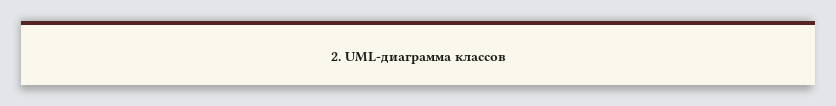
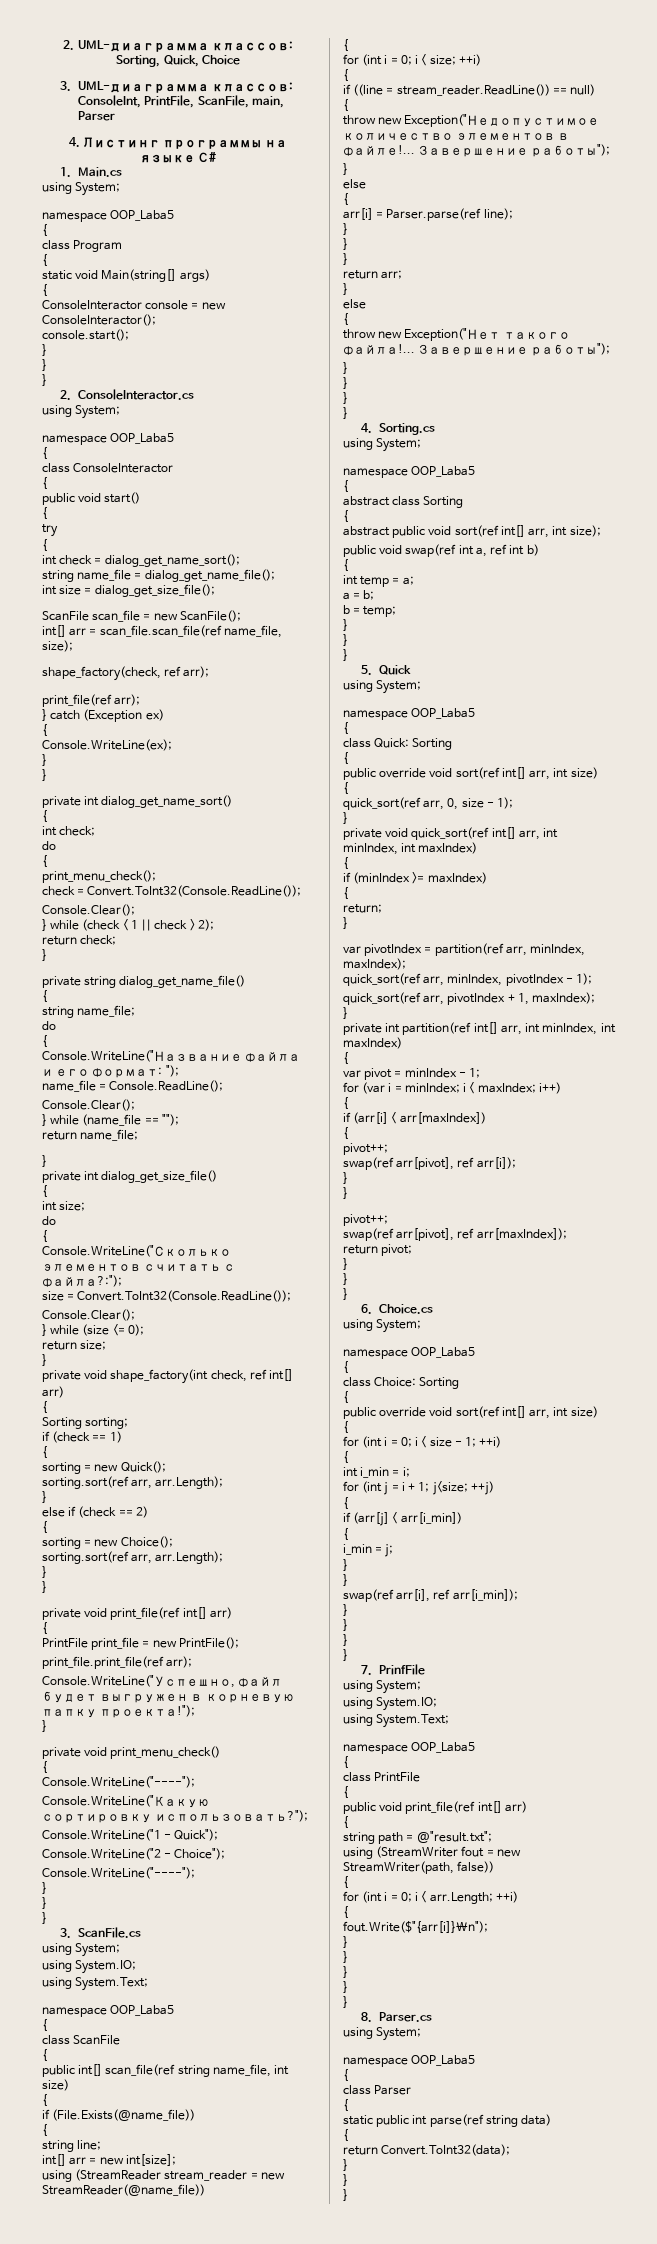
- 2. UML-диаграмма классов
+ 2. UML-диаграмма классов: Sorting, Quick, Choice
+ 3. UML-диаграмма классов: ConsoleInt, PrintFile, ScanFile, main, Parser
+ 4. Листинг программы на языке С#
+ 1. Main.cs
+ using System;
+ namespace OOP_Laba5
+ {
+ class Program
+ {
+ static void Main(string[] args)
+ {
+ ConsoleInteractor console = new ConsoleInteractor();
+ console.start();
+ }
+ }
+ }
+ 2. ConsoleInteractor.cs
+ using System;
+ namespace OOP_Laba5
+ {
+ class ConsoleInteractor
+ {
+ public void start()
+ {
+ try
+ {
+ int check = dialog_get_name_sort();
+ string name_file = dialog_get_name_file();
+ int size = dialog_get_size_file();
+ ScanFile scan_file = new ScanFile();
+ int[] arr = scan_file.scan_file(ref name_file, size);
+ shape_factory(check, ref arr);
+ print_file(ref arr);
+ } catch (Exception ex)
+ {
+ Console.WriteLine(ex);
+ }
+ }
+ private int dialog_get_name_sort()
+ {
+ int check;
+ do
+ {
+ print_menu_check();
+ check = Convert.ToInt32(Console.ReadLine());
+ Console.Clear();
+ } while (check < 1 || check > 2);
+ return check;
+ }
+ private string dialog_get_name_file()
+ {
+ string name_file;
+ do
+ {
+ Console.WriteLine("Название файла и его формат: ");
+ name_file = Console.ReadLine();
+ Console.Clear();
+ } while (name_file == "");
+ return name_file;
+ }
+ private int dialog_get_size_file()
+ {
+ int size;
+ do
+ {
+ Console.WriteLine("Сколько элементов считать с файла?:");
+ size = Convert.ToInt32(Console.ReadLine());
+ Console.Clear();
+ } while (size <= 0);
+ return size;
+ }
+ private void shape_factory(int check, ref int[] arr)
+ {
+ Sorting sorting;
+ if (check == 1)
+ {
+ sorting = new Quick();
+ sorting.sort(ref arr, arr.Length);
+ }
+ else if (check == 2)
+ {
+ sorting = new Choice();
+ sorting.sort(ref arr, arr.Length);
+ }
+ }
+ private void print_file(ref int[] arr)
+ {
+ PrintFile print_file = new PrintFile();
+ print_file.print_file(ref arr);
+ Console.WriteLine("Успешно, файл будет выгружен в корневую папку проекта!");
+ }
+ private void print_menu_check()
+ {
+ Console.WriteLine("----");
+ Console.WriteLine("Какую сортировку использовать?");
+ Console.WriteLine("1 - Quick");
+ Console.WriteLine("2 - Choice");
+ Console.WriteLine("----");
+ }
+ }
+ }
+ 3. ScanFile.cs
+ using System;
+ using System.IO;
+ using System.Text;
+ namespace OOP_Laba5
+ {
+ class ScanFile
+ {
+ public int[] scan_file(ref string name_file, int size)
+ {
+ if (File.Exists(@name_file))
+ {
+ string line;
+ int[] arr = new int[size];
+ using (StreamReader stream_reader = new StreamReader(@name_file))
+ {
+ for (int i = 0; i < size; ++i)
+ {
+ if ((line = stream_reader.ReadLine()) == null)
+ {
+ throw new Exception("Недопустимое количество элементов в файле!... Завершение работы");
+ }
+ else
+ {
+ arr[i] = Parser.parse(ref line);
+ }
+ }
+ }
+ return arr;
+ }
+ else
+ {
+ throw new Exception("Нет такого файла!... Завершение работы");
+ }
+ }
+ }
+ }
+ 4. Sorting.cs
+ using System;
+ namespace OOP_Laba5
+ {
+ abstract class Sorting
+ {
+ abstract public void sort(ref int[] arr, int size);
+ public void swap(ref int a, ref int b)
+ {
+ int temp = a;
+ a = b;
+ b = temp;
+ }
+ }
+ }
+ 5. Quick
+ using System;
+ namespace OOP_Laba5
+ {
+ class Quick: Sorting
+ {
+ public override void sort(ref int[] arr, int size)
+ {
+ quick_sort(ref arr, 0, size - 1);
+ }
+ private void quick_sort(ref int[] arr, int minIndex, int maxIndex)
+ {
+ if (minIndex >= maxIndex)
+ {
+ return;
+ }
+ var pivotIndex = partition(ref arr, minIndex, maxIndex);
+ quick_sort(ref arr, minIndex, pivotIndex - 1);
+ quick_sort(ref arr, pivotIndex + 1, maxIndex);
+ }
+ private int partition(ref int[] arr, int minIndex, int maxIndex)
+ {
+ var pivot = minIndex - 1;
+ for (var i = minIndex; i < maxIndex; i++)
+ {
+ if (arr[i] < arr[maxIndex])
+ {
+ pivot++;
+ swap(ref arr[pivot], ref arr[i]);
+ }
+ }
+ pivot++;
+ swap(ref arr[pivot], ref arr[maxIndex]);
+ return pivot;
+ }
+ }
+ }
+ 6. Choice.cs
+ using System;
+ namespace OOP_Laba5
+ {
+ class Choice: Sorting
+ {
+ public override void sort(ref int[] arr, int size)
+ {
+ for (int i = 0; i < size - 1; ++i)
+ {
+ int i_min = i;
+ for (int j = i + 1; j<size; ++j)
+ {
+ if (arr[j] < arr[i_min])
+ {
+ i_min = j;
+ }
+ }
+ swap(ref arr[i], ref arr[i_min]);
+ }
+ }
+ }
+ }
+ 7. PrinfFile
+ using System;
+ using System.IO;
+ using System.Text;
+ namespace OOP_Laba5
+ {
+ class PrintFile
+ {
+ public void print_file(ref int[] arr)
+ {
+ string path = @"result.txt";
+ using (StreamWriter fout = new StreamWriter(path, false))
+ {
+ for (int i = 0; i < arr.Length; ++i)
+ {
+ fout.Write($"{arr[i]}\n");
+ }
+ }
+ }
+ }
+ }
+ 8. Parser.cs
+ using System;
+ namespace OOP_Laba5
+ {
+ class Parser
+ {
+ static public int parse(ref string data)
+ {
+ return Convert.ToInt32(data);
+ }
+ }
+ }

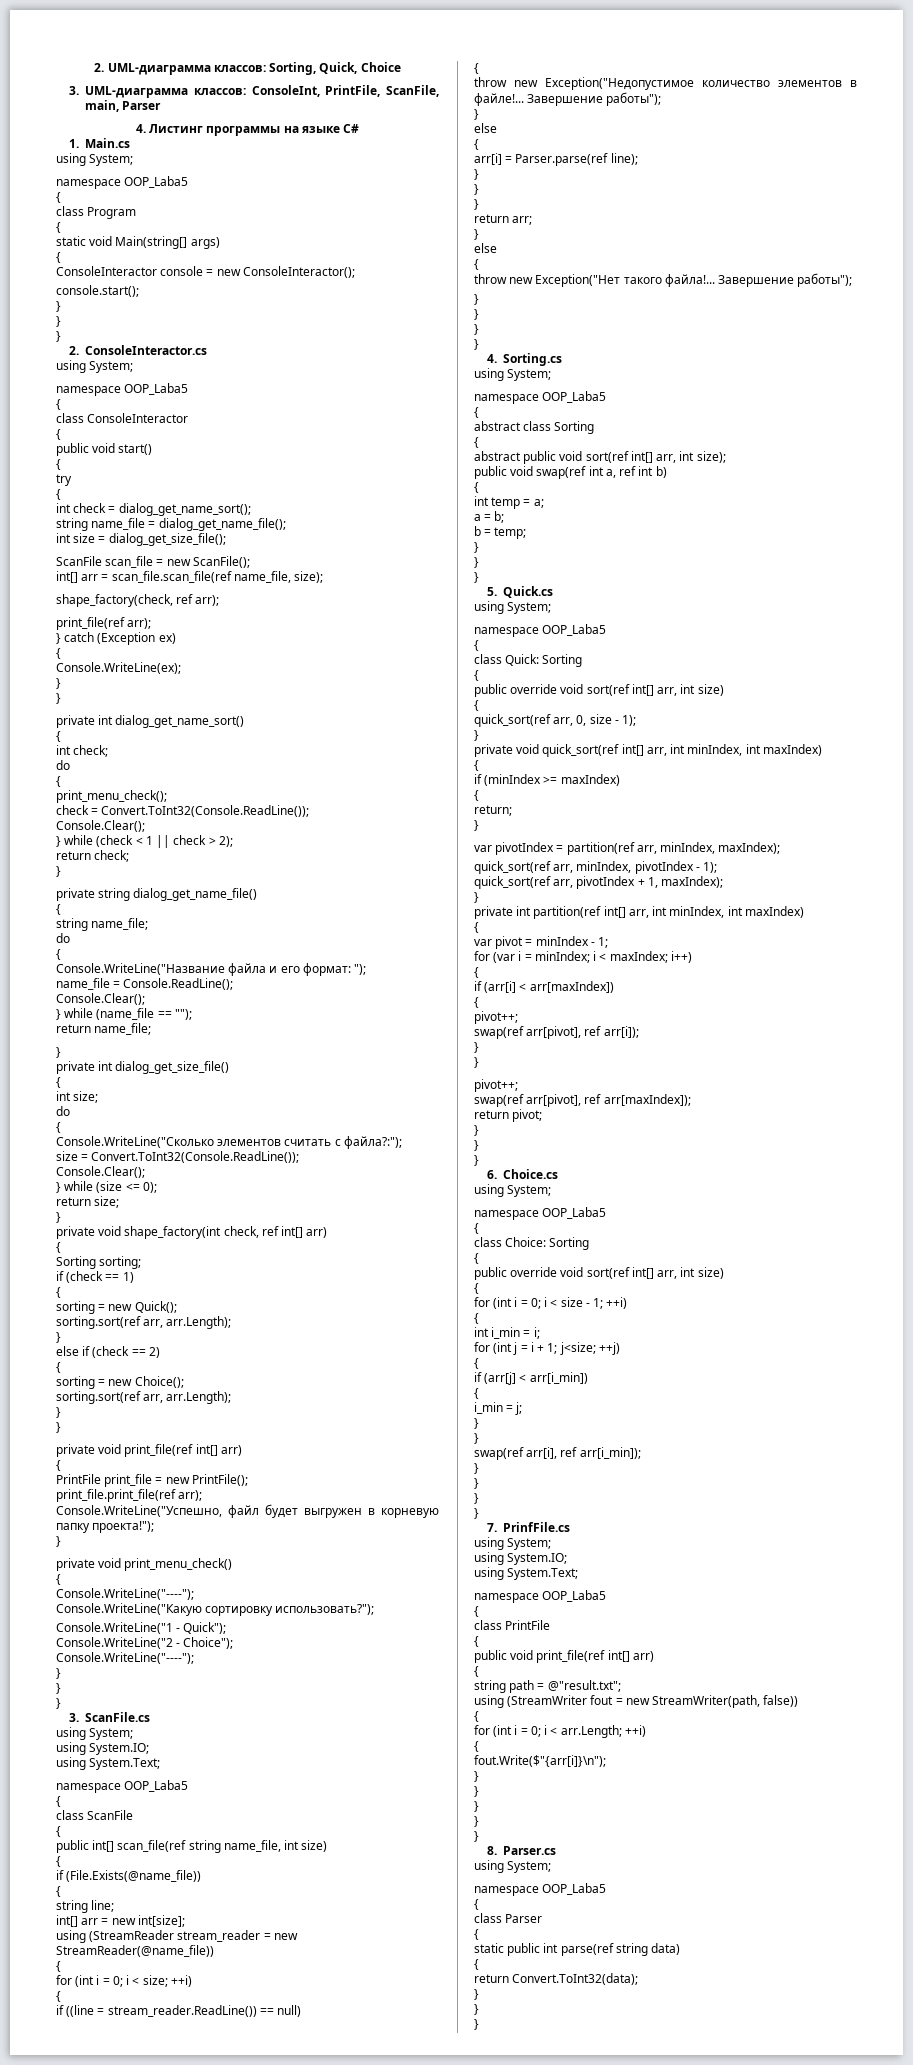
- 5. Quick
+ 5. Quick.cs
- 7. PrinfFile
+ 7. PrinfFile.cs

